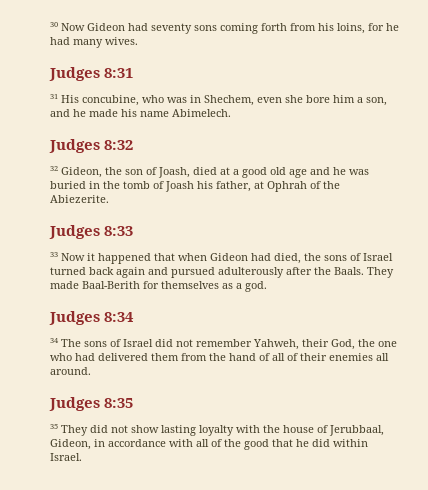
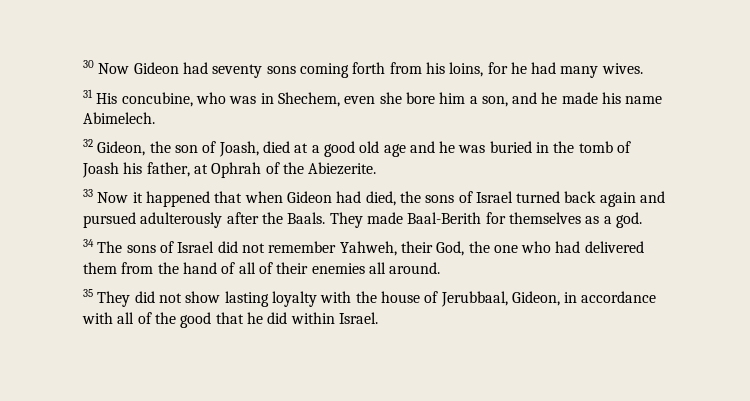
- Judges 8:31
- Judges 8:32
- Judges 8:33
- Judges 8:34
- Judges 8:35

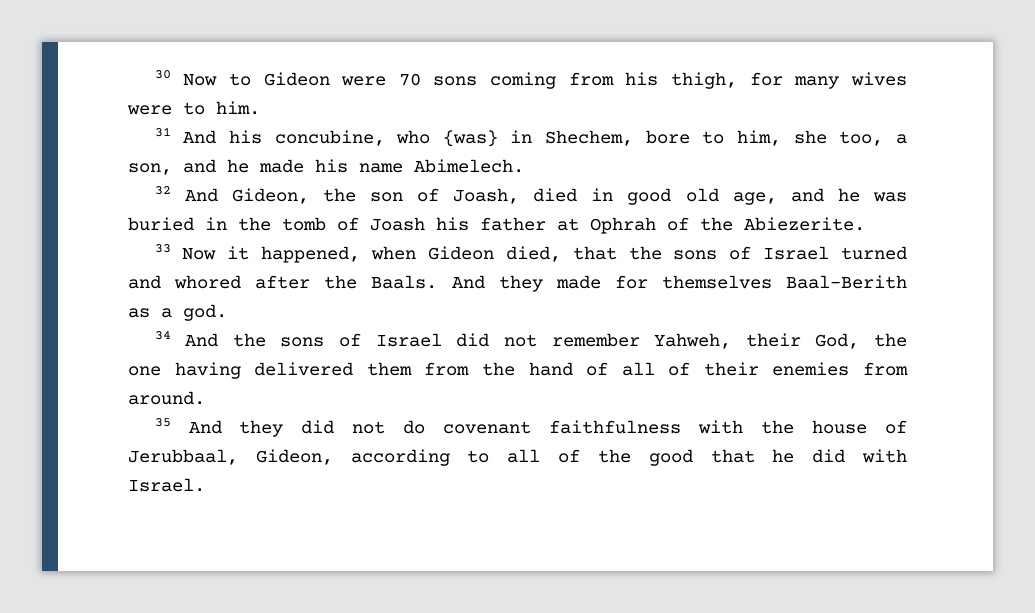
- 30 Now Gideon had seventy sons coming forth from his loins, for he had many wives.
+ 30 Now to Gideon were 70 sons coming from his thigh, for many wives were to him.
- 31 His concubine, who was in Shechem, even she bore him a son, and he made his name Abimelech.
+ 31 And his concubine, who {was} in Shechem, bore to him, she too, a son, and he made his name Abimelech.
- 32 Gideon, the son of Joash, died at a good old age and he was buried in the tomb of Joash his father, at Ophrah of the Abiezerite.
+ 32 And Gideon, the son of Joash, died in good old age, and he was buried in the tomb of Joash his father at Ophrah of the Abiezerite.
- 33 Now it happened that when Gideon had died, the sons of Israel turned back again and pursued adulterously after the Baals. They made Baal-Berith for themselves as a god.
+ 33 Now it happened, when Gideon died, that the sons of Israel turned and whored after the Baals. And they made for themselves Baal-Berith as a god.
- 34 The sons of Israel did not remember Yahweh, their God, the one who had delivered them from the hand of all of their enemies all around.
+ 34 And the sons of Israel did not remember Yahweh, their God, the one having delivered them from the hand of all of their enemies from around.
- 35 They did not show lasting loyalty with the house of Jerubbaal, Gideon, in accordance with all of the good that he did within Israel.
+ 35 And they did not do covenant faithfulness with the house of Jerubbaal, Gideon, according to all of the good that he did with Israel.

